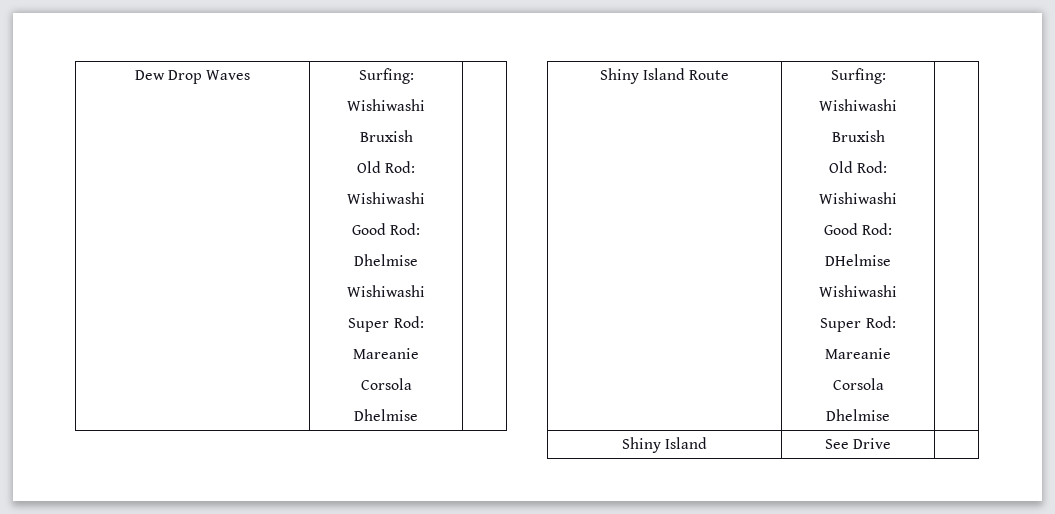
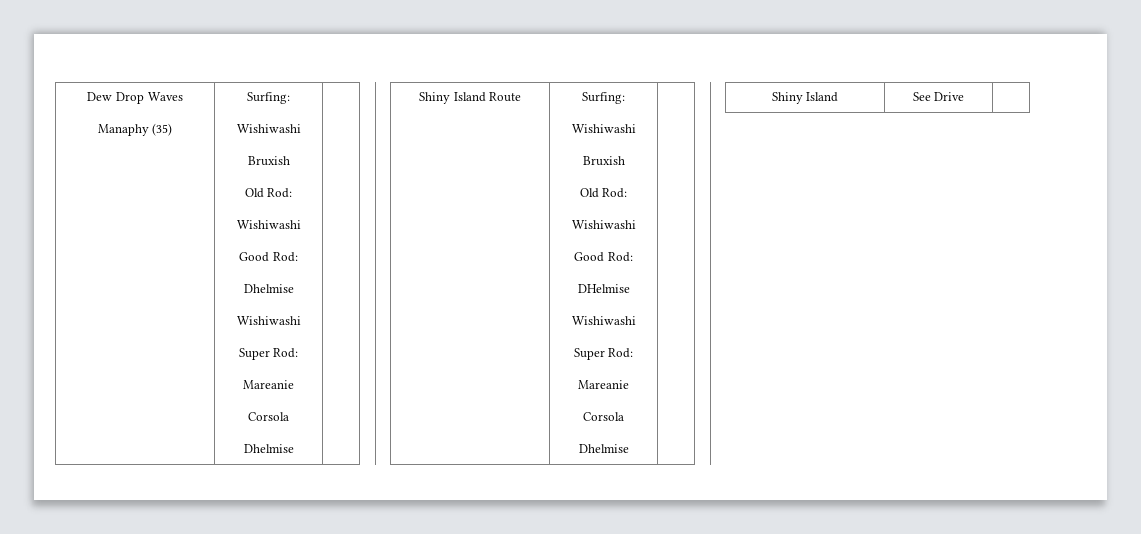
- Dew Drop Waves | Surfing:
+ Dew Drop Waves
+ Manaphy (35) | Surfing:

